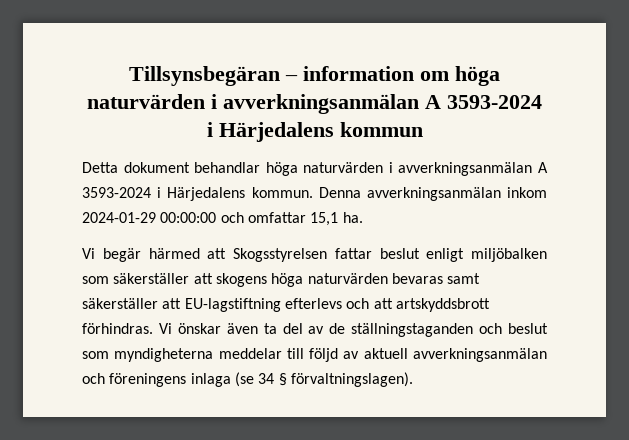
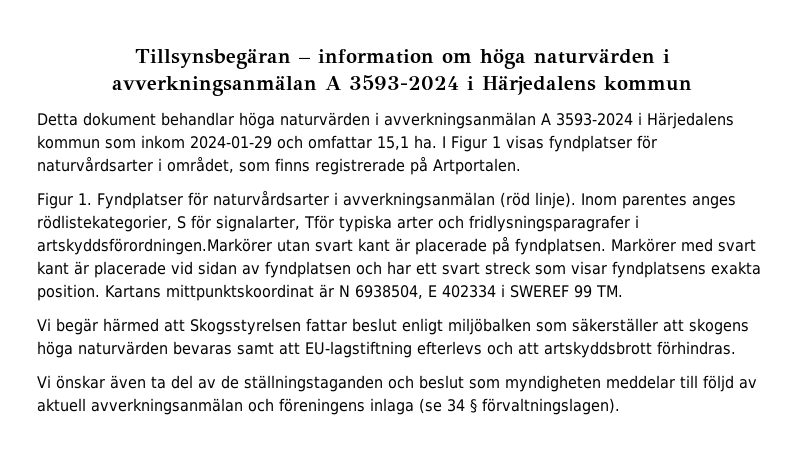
- Detta dokument behandlar höga naturvärden i avverkningsanmälan A 3593-2024 i Härjedalens kommun. Denna avverkningsanmälan inkom 2024-01-29 00:00:00 och omfattar 15,1 ha.
+ Detta dokument behandlar höga naturvärden i avverkningsanmälan A 3593-2024 i Härjedalens kommun som inkom 2024-01-29 och omfattar 15,1 ha. I Figur 1 visas fyndplatser för naturvårdsarter i området, som finns registrerade på Artportalen.
+ Figur 1. Fyndplatser för naturvårdsarter i avverkningsanmälan (röd linje). Inom parentes anges rödlistekategorier, S för signalarter, Tför typiska arter och fridlysningsparagrafer i artskyddsförordningen.Markörer utan svart kant är placerade på fyndplatsen. Markörer med svart kant är placerade vid sidan av fyndplatsen och har ett svart streck som visar fyndplatsens exakta position. Kartans mittpunktskoordinat är N 6938504, E 402334 i SWEREF 99 TM.
- Vi begär härmed att Skogsstyrelsen fattar beslut enligt miljöbalken som säkerställer att skogens höga naturvärden bevaras samt säkerställer att EU-lagstiftning efterlevs och att artskyddsbrott förhindras. Vi önskar även ta del av de ställningstaganden och beslut som myndigheterna meddelar till följd av aktuell avverkningsanmälan och föreningens inlaga (se 34 § förvaltningslagen).
+ Vi begär härmed att Skogsstyrelsen fattar beslut enligt miljöbalken som säkerställer att skogens höga naturvärden bevaras samt att EU-lagstiftning efterlevs och att artskyddsbrott förhindras.
+ Vi önskar även ta del av de ställningstaganden och beslut som myndigheten meddelar till följd av aktuell avverkningsanmälan och föreningens inlaga (se 34 § förvaltningslagen).

